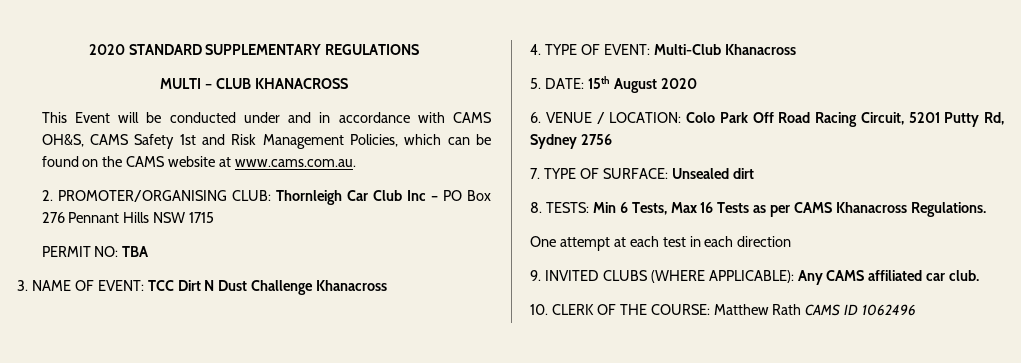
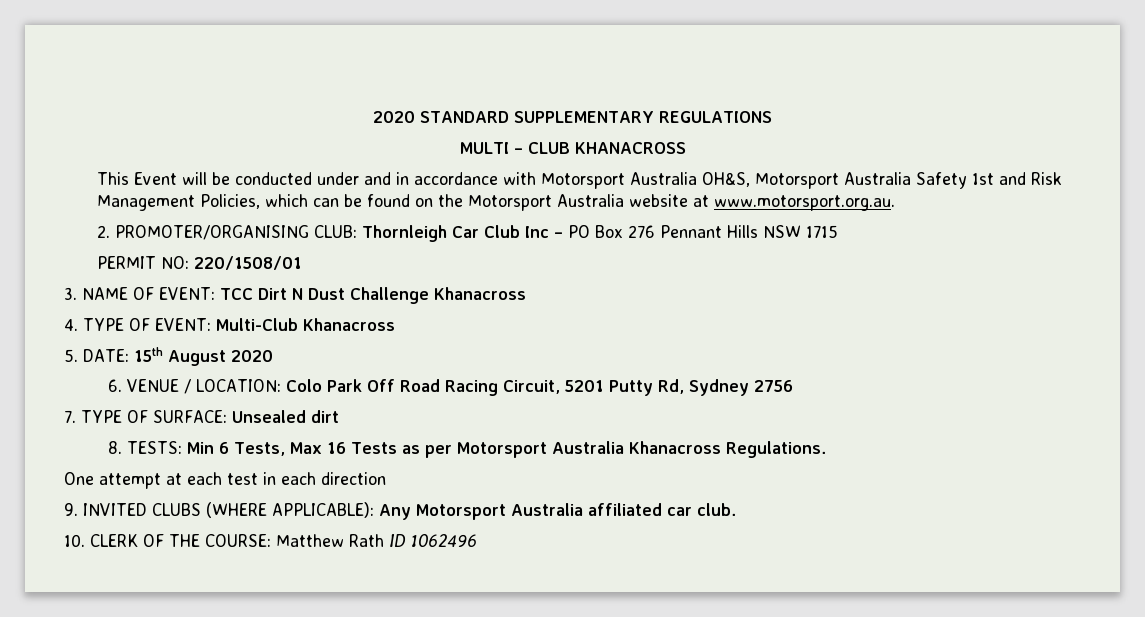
- This Event will be conducted under and in accordance with CAMS OH&S, CAMS Safety 1st and Risk Management Policies, which can be found on the CAMS website at www.cams.com.au.
+ This Event will be conducted under and in accordance with Motorsport Australia OH&S, Motorsport Australia Safety 1st and Risk Management Policies, which can be found on the Motorsport Australia website at www.motorsport.org.au.
- PERMIT NO: TBA
+ PERMIT NO: 220/1508/01
- 8. TESTS: Min 6 Tests, Max 16 Tests as per CAMS Khanacross Regulations.
+ 8. TESTS: Min 6 Tests, Max 16 Tests as per Motorsport Australia Khanacross Regulations.
- 9. INVITED CLUBS (WHERE APPLICABLE): Any CAMS affiliated car club.
+ 9. INVITED CLUBS (WHERE APPLICABLE): Any Motorsport Australia affiliated car club.
- 10. CLERK OF THE COURSE: Matthew Rath CAMS ID 1062496
+ 10. CLERK OF THE COURSE: Matthew Rath ID 1062496

